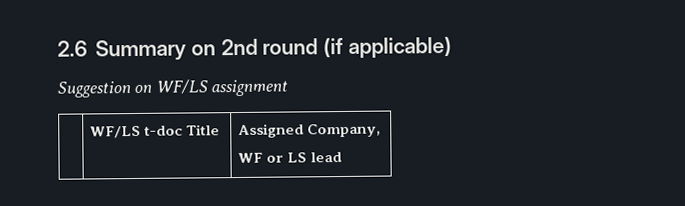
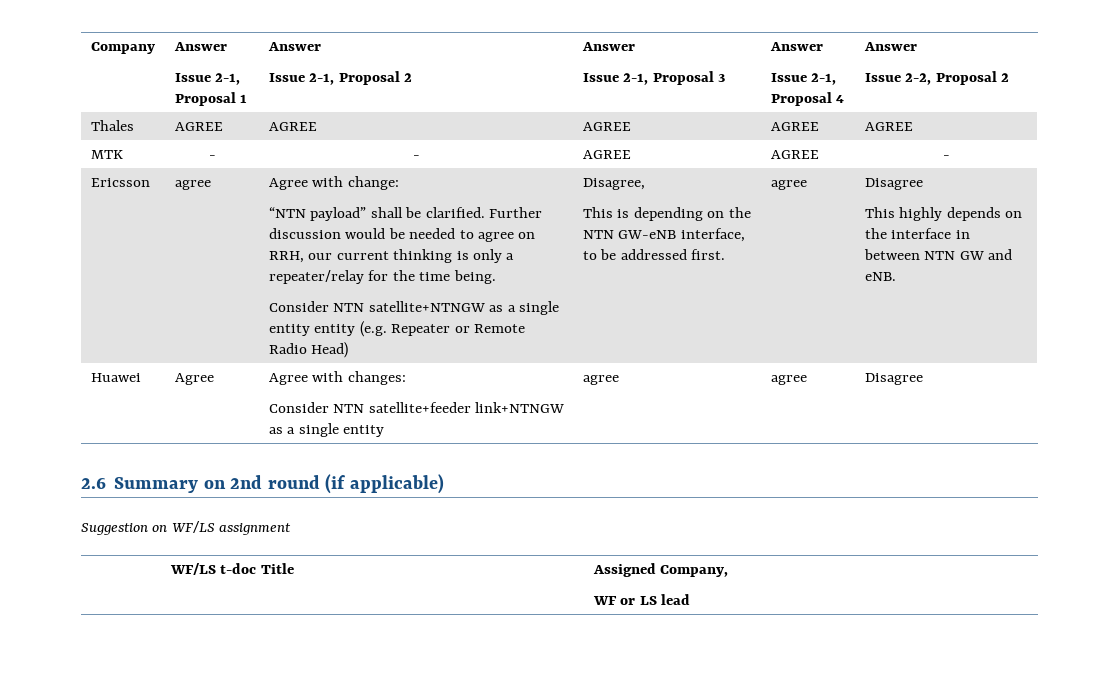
+ Company | Answer
+ Issue 2-1, Proposal 1 | Answer
+ Issue 2-1, Proposal 2 | Answer
+ Issue 2-1, Proposal 3 | Answer
+ Issue 2-1, Proposal 4 | Answer
+ Issue 2-2, Proposal 2
+ Thales | AGREE | AGREE | AGREE | AGREE | AGREE
+ MTK | - | - | AGREE | AGREE | -
+ Ericsson | agree | Agree with change:
+ “NTN payload” shall be clarified. Further discussion would be needed to agree on RRH, our current thinking is only a repeater/relay for the time being.
+ Consider NTN satellite+NTNGW as a single entity entity (e.g. Repeater or Remote Radio Head) | Disagree,
+ This is depending on the NTN GW-eNB interface, to be addressed first. | agree | Disagree
+ This highly depends on the interface in between NTN GW and eNB.
+ Huawei | Agree | Agree with changes:
+ Consider NTN satellite+feeder link+NTNGW as a single entity | agree | agree | Disagree

